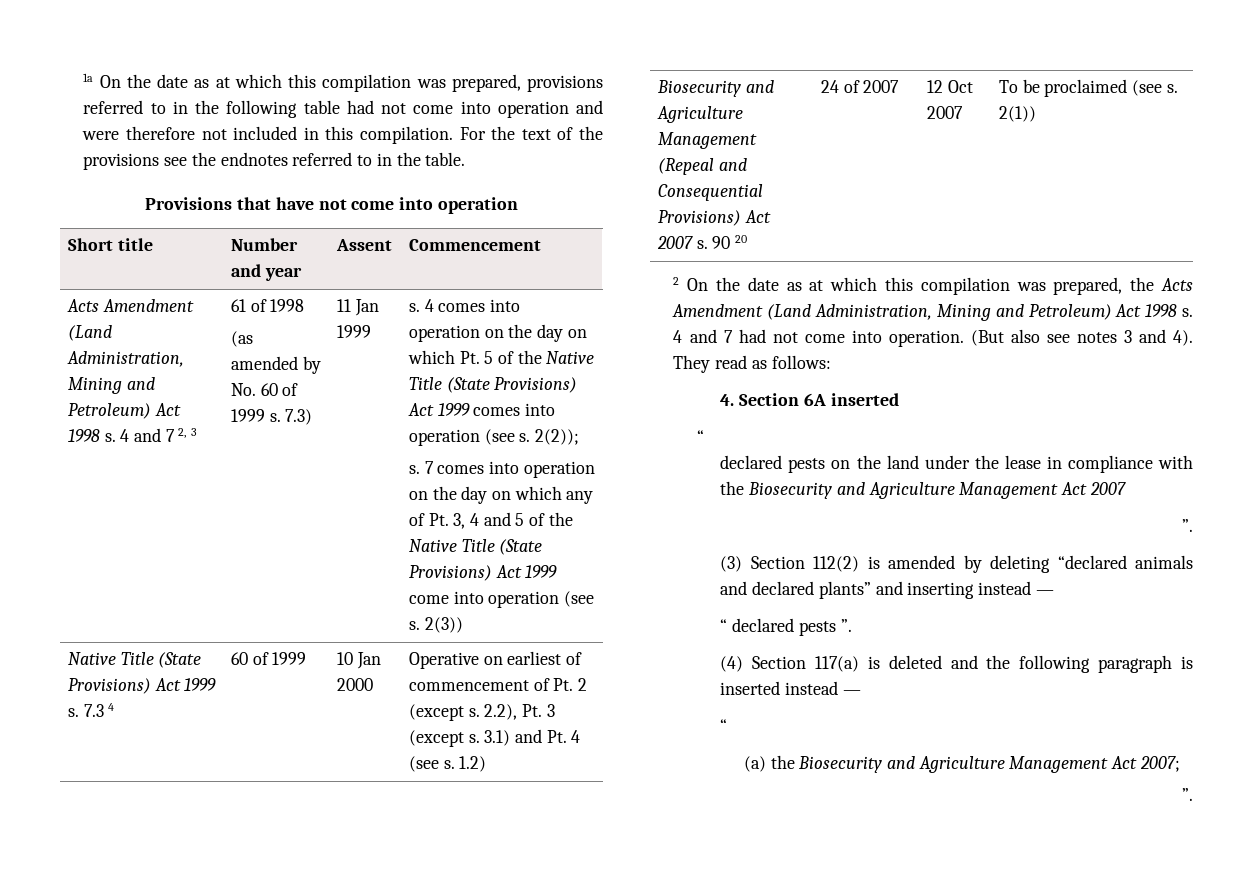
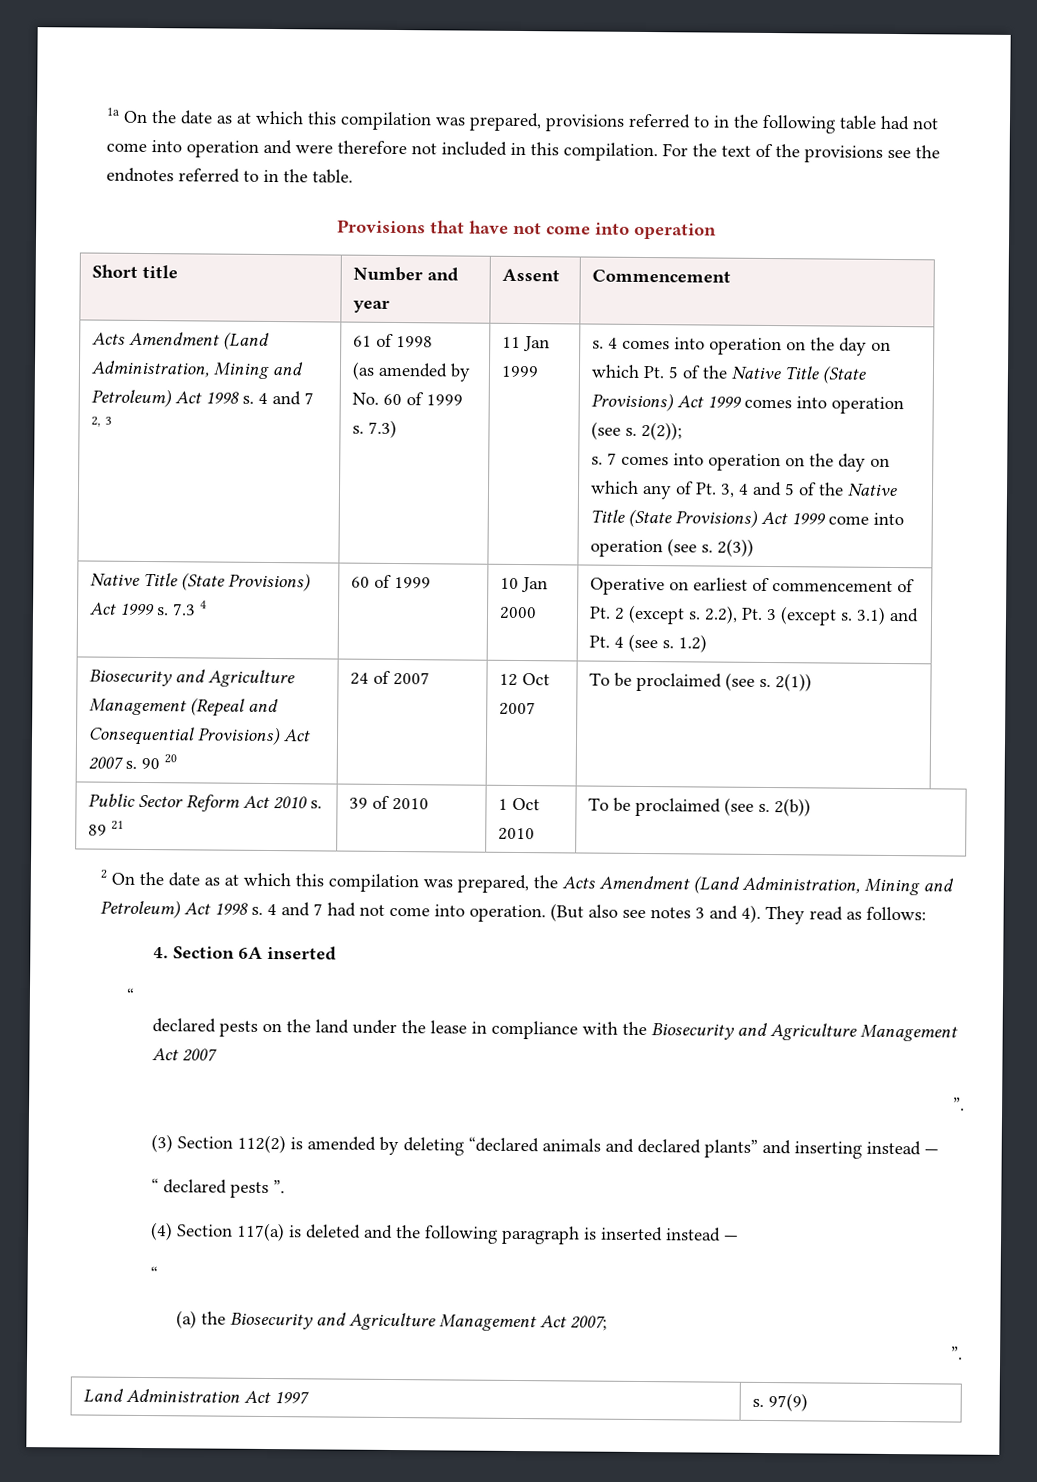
+ Public Sector Reform Act 2010 s. 89 21 | 39 of 2010 | 1 Oct 2010 | To be proclaimed (see s. 2(b))
+ Land Administration Act 1997 | s. 97(9)

